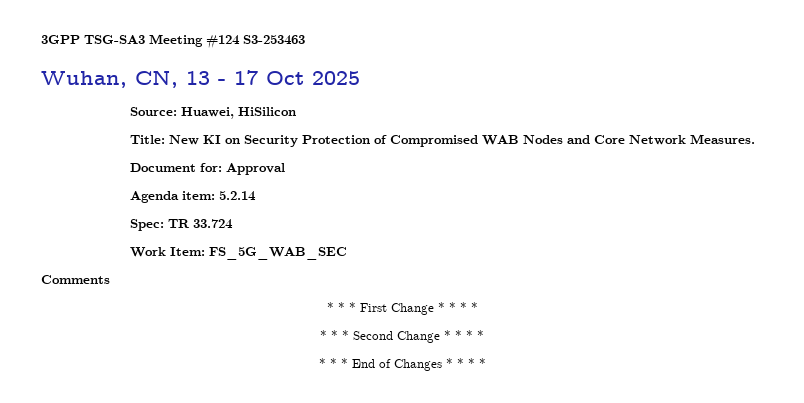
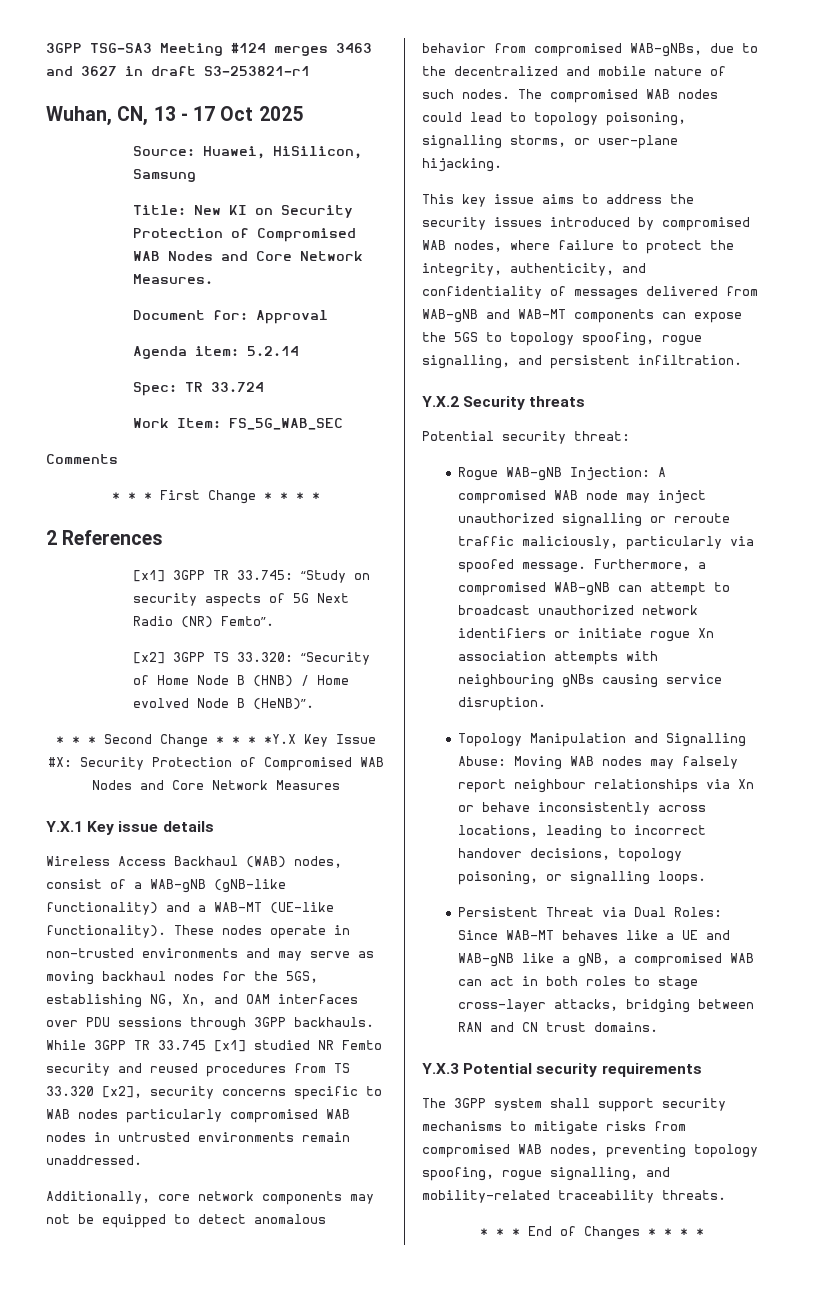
- 3GPP TSG-SA3 Meeting #124 S3-253463
+ 3GPP TSG-SA3 Meeting #124 merges 3463 and 3627 in draft S3-253821-r1
- Source: Huawei, HiSilicon
+ Source: Huawei, HiSilicon, Samsung
+ 2 References
+ [x1] 3GPP TR 33.745: “Study on security aspects of 5G Next Radio (NR) Femto”.
+ [x2] 3GPP TS 33.320: “Security of Home Node B (HNB) / Home evolved Node B (HeNB)”.
- * * * Second Change * * * *
+ * * * Second Change * * * *Y.X Key Issue #X: Security Protection of Compromised WAB Nodes and Core Network Measures
+ Y.X.1 Key issue details
+ Wireless Access Backhaul (WAB) nodes, consist of a WAB-gNB (gNB-like functionality) and a WAB-MT (UE-like functionality). These nodes operate in non-trusted environments and may serve as moving backhaul nodes for the 5GS, establishing NG, Xn, and OAM interfaces over PDU sessions through 3GPP backhauls. While 3GPP TR 33.745 [x1] studied NR Femto security and reused procedures from TS 33.320 [x2], security concerns specific to WAB nodes particularly compromised WAB nodes in untrusted environments remain unaddressed.
+ Additionally, core network components may not be equipped to detect anomalous behavior from compromised WAB-gNBs, due to the decentralized and mobile nature of such nodes. The compromised WAB nodes could lead to topology poisoning, signalling storms, or user-plane hijacking.
+ This key issue aims to address the security issues introduced by compromised WAB nodes, where failure to protect the integrity, authenticity, and confidentiality of messages delivered from WAB-gNB and WAB-MT components can expose the 5GS to topology spoofing, rogue signalling, and persistent infiltration.
+ Y.X.2 Security threats
+ Potential security threat:
+ Rogue WAB-gNB Injection: A compromised WAB node may inject unauthorized signalling or reroute traffic maliciously, particularly via spoofed message. Furthermore, a compromised WAB-gNB can attempt to broadcast unauthorized network identifiers or initiate rogue Xn association attempts with neighbouring gNBs causing service disruption.
+ Topology Manipulation and Signalling Abuse: Moving WAB nodes may falsely report neighbour relationships via Xn or behave inconsistently across locations, leading to incorrect handover decisions, topology poisoning, or signalling loops.
+ Persistent Threat via Dual Roles: Since WAB-MT behaves like a UE and WAB-gNB like a gNB, a compromised WAB can act in both roles to stage cross-layer attacks, bridging between RAN and CN trust domains.
+ Y.X.3 Potential security requirements
+ The 3GPP system shall support security mechanisms to mitigate risks from compromised WAB nodes, preventing topology spoofing, rogue signalling, and mobility-related traceability threats.

